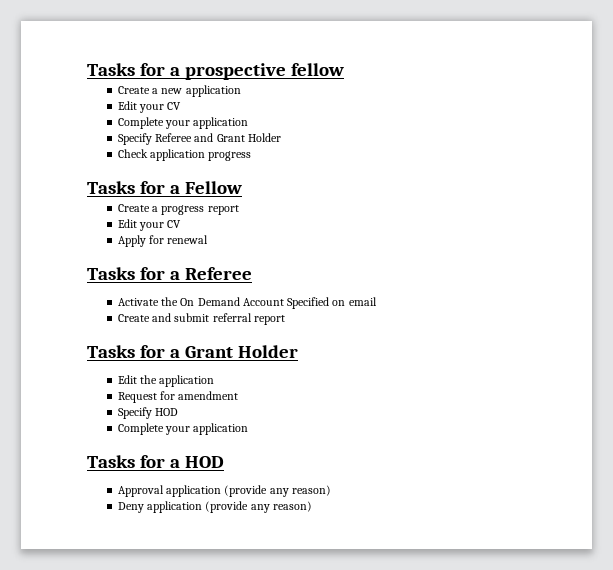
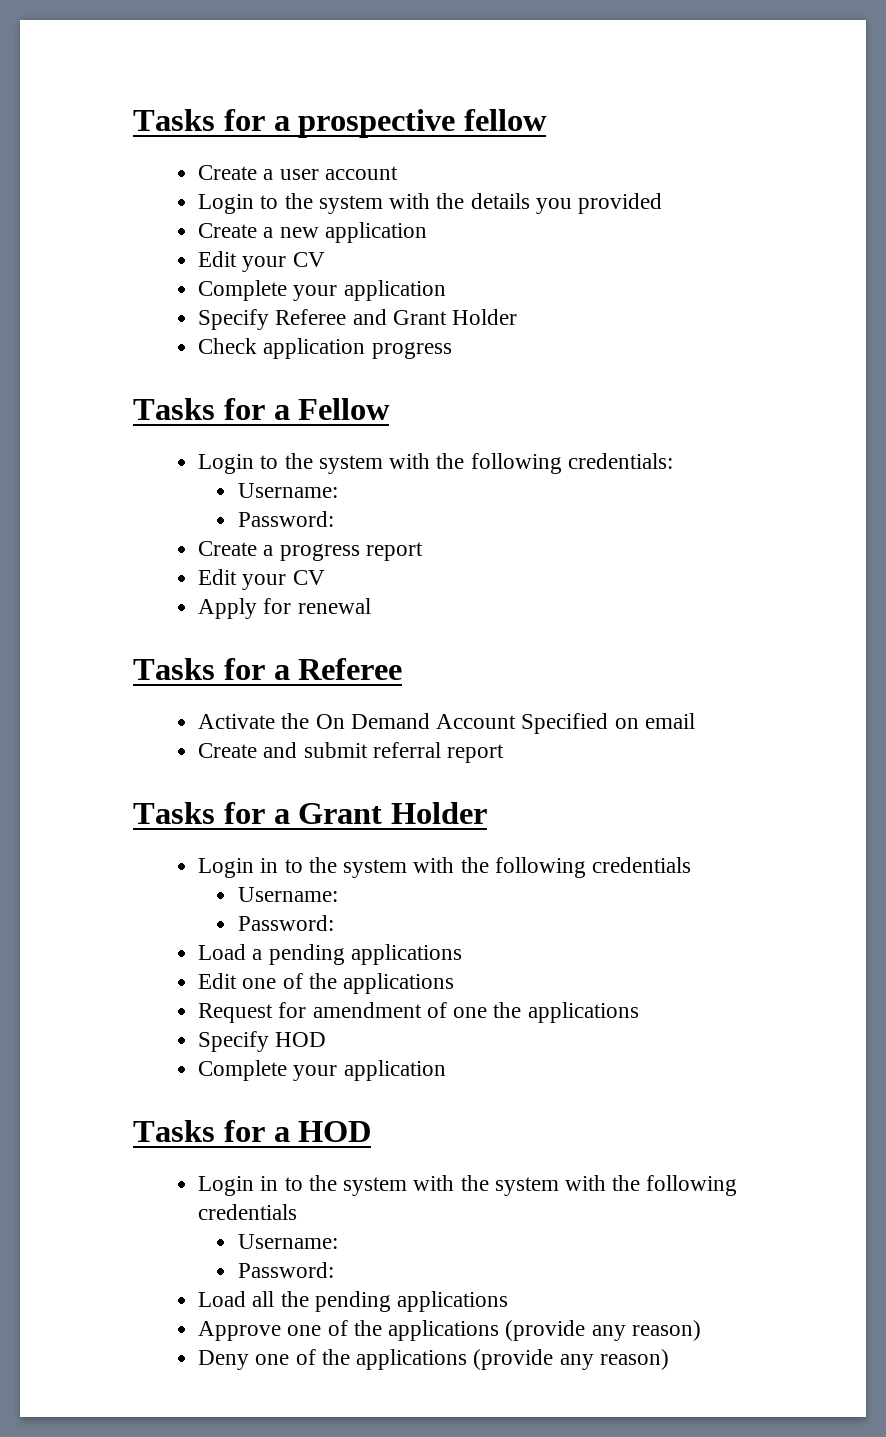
+ Create a user account
+ Login to the system with the details you provided
+ Login to the system with the following credentials:
+ Username:
+ Password:
- Edit the application
+ Login in to the system with the following credentials
+ Username:
+ Password:
+ Load a pending applications
+ Edit one of the applications
- Request for amendment
+ Request for amendment of one the applications
- Approval application (provide any reason)
+ Login in to the system with the system with the following credentials
+ Username:
+ Password:
+ Load all the pending applications
+ Approve one of the applications (provide any reason)
- Deny application (provide any reason)
+ Deny one of the applications (provide any reason)

